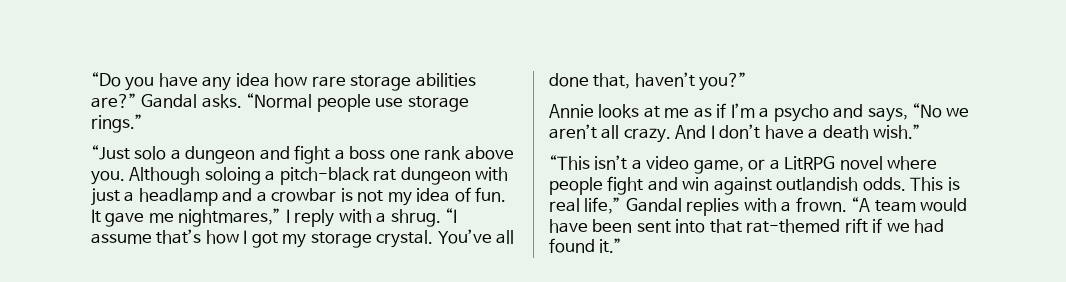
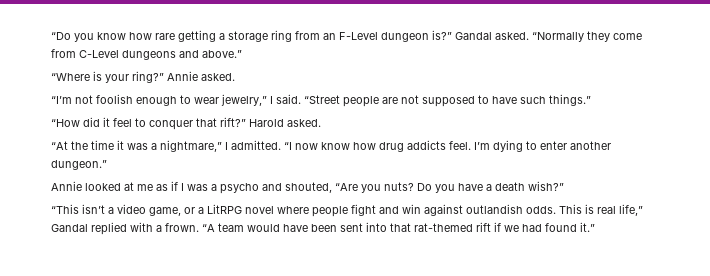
- “Do you have any idea how rare storage abilities are?” Gandal asks. “Normal people use storage rings.”
- “Just solo a dungeon and fight a boss one rank above you. Although soloing a pitch-black rat dungeon with just a headlamp and a crowbar is not my idea of fun. It gave me nightmares,” I reply with a shrug. “I assume that’s how I got my storage crystal. You’ve all done that, haven’t you?”
- Annie looks at me as if I’m a psycho and says, “No we aren’t all crazy. And I don’t have a death wish.”
+ “Do you know how rare getting a storage ring from an F-Level dungeon is?” Gandal asked. “Normally they come from C-Level dungeons and above.”
+ “Where is your ring?” Annie asked.
+ “I’m not foolish enough to wear jewelry,” I said. “Street people are not supposed to have such things.”
+ “How did it feel to conquer that rift?” Harold asked.
+ “At the time it was a nightmare,” I admitted. “I now know how drug addicts feel. I’m dying to enter another dungeon.”
+ Annie looked at me as if I was a psycho and shouted, “Are you nuts? Do you have a death wish?”
- This is real life,” Gandal replies with a frown.
+ This is real life,” Gandal replied with a frown.

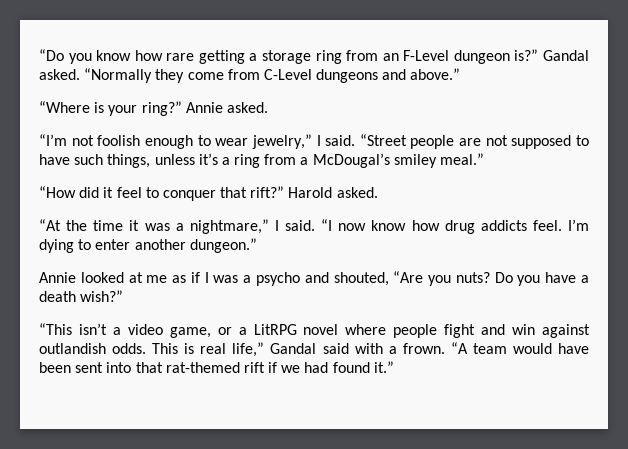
- “Street people are not supposed to have such things.”
+ “Street people are not supposed to have such things, unless it’s a ring from a McDougal’s smiley meal.”
- “At the time it was a nightmare,” I admitted.
+ “At the time it was a nightmare,” I said.
- This is real life,” Gandal replied with a frown.
+ This is real life,” Gandal said with a frown.

